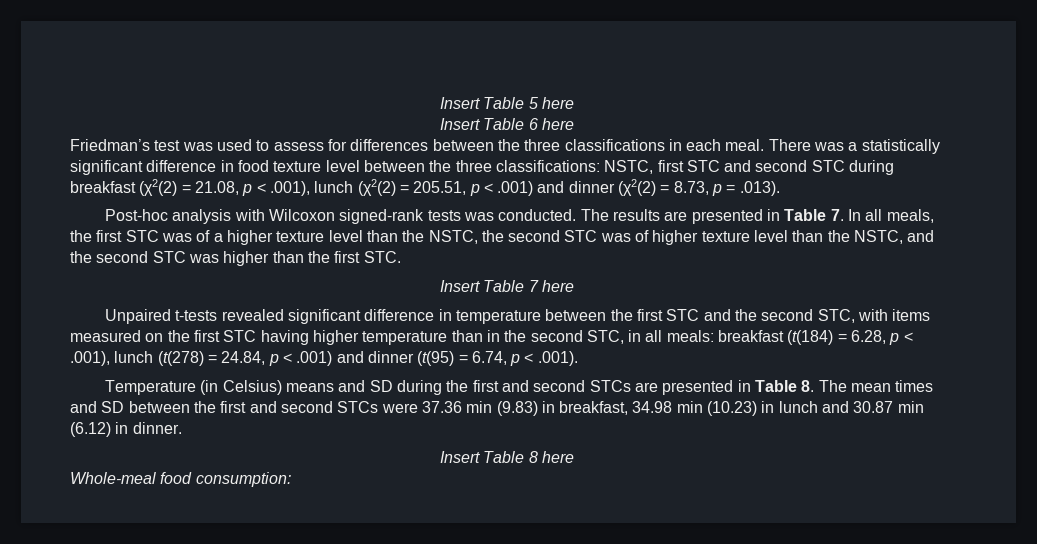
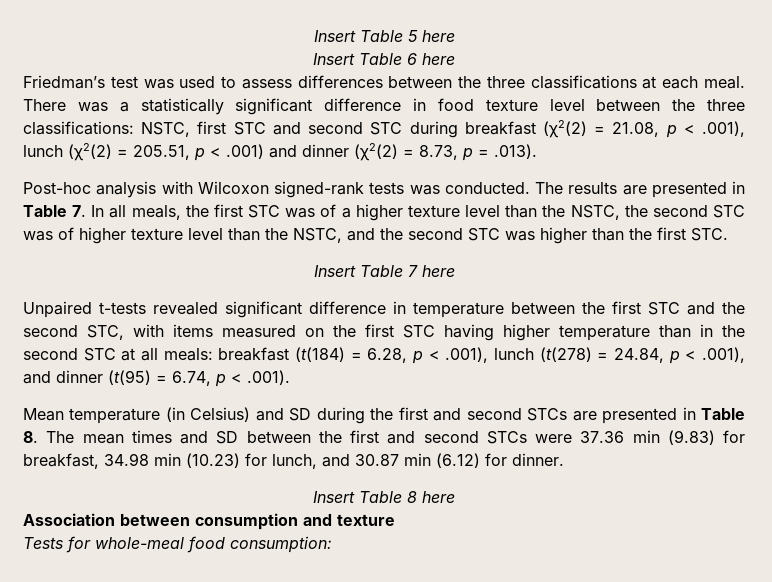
- Friedman’s test was used to assess for differences between the three classifications in each meal.
+ Friedman’s test was used to assess differences between the three classifications at each meal.
- Unpaired t-tests revealed significant difference in temperature between the first STC and the second STC, with items measured on the first STC having higher temperature than in the second STC, in all meals: breakfast (t(184) = 6.28, p < .001), lunch (t(278) = 24.84, p < .001) and dinner (t(95) = 6.74, p < .001).
+ Unpaired t-tests revealed significant difference in temperature between the first STC and the second STC, with items measured on the first STC having higher temperature than in the second STC at all meals: breakfast (t(184) = 6.28, p < .001), lunch (t(278) = 24.84, p < .001), and dinner (t(95) = 6.74, p < .001).
- Temperature (in Celsius) means and SD during the first and second STCs are presented in Table 8. The mean times and SD between the first and second STCs were 37.36 min (9.83) in breakfast, 34.98 min (10.23) in lunch and 30.87 min (6.12) in dinner.
+ Mean temperature (in Celsius) and SD during the first and second STCs are presented in Table 8. The mean times and SD between the first and second STCs were 37.36 min (9.83) for breakfast, 34.98 min (10.23) for lunch, and 30.87 min (6.12) for dinner.
- Whole-meal food consumption:
+ Association between consumption and texture
+ Tests for whole-meal food consumption:

